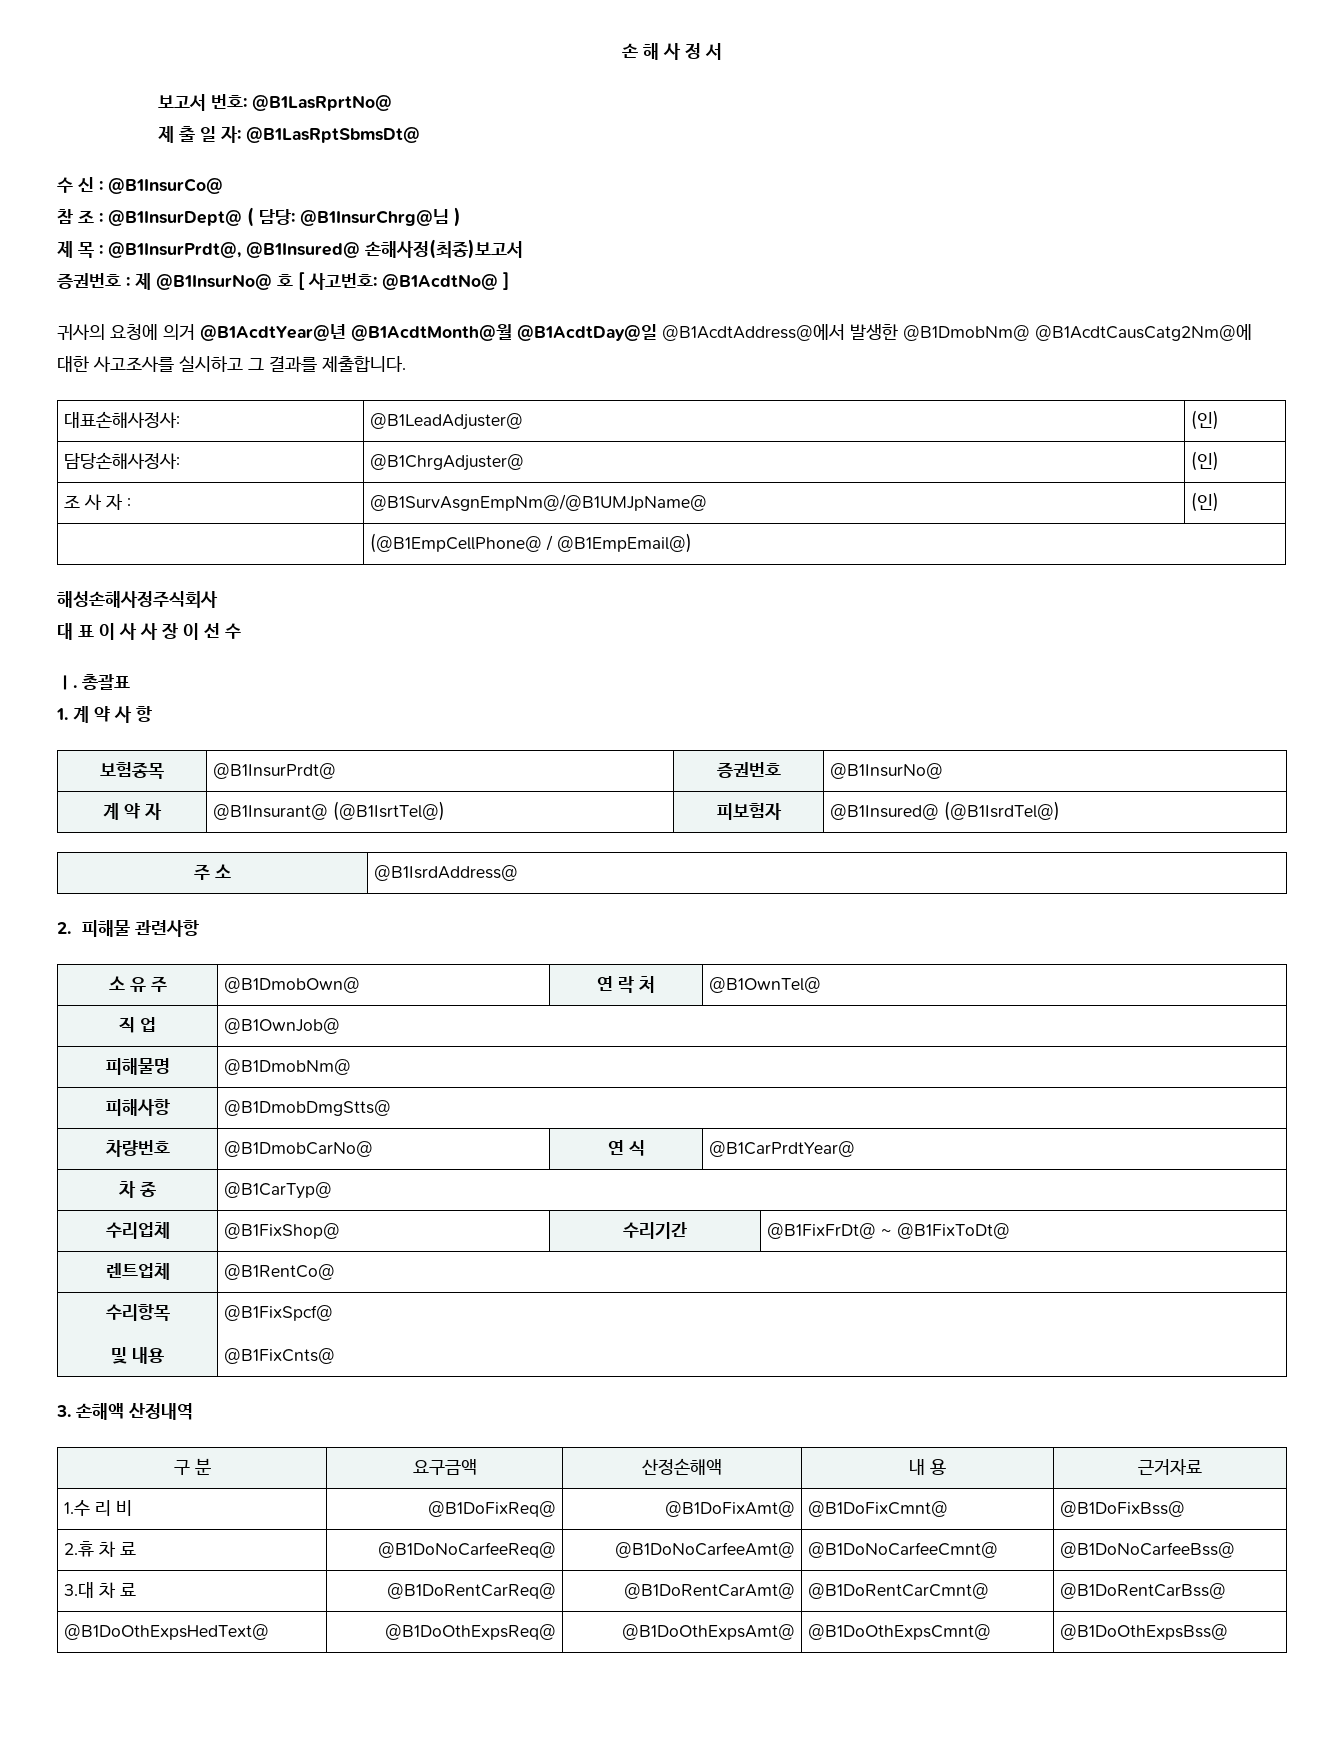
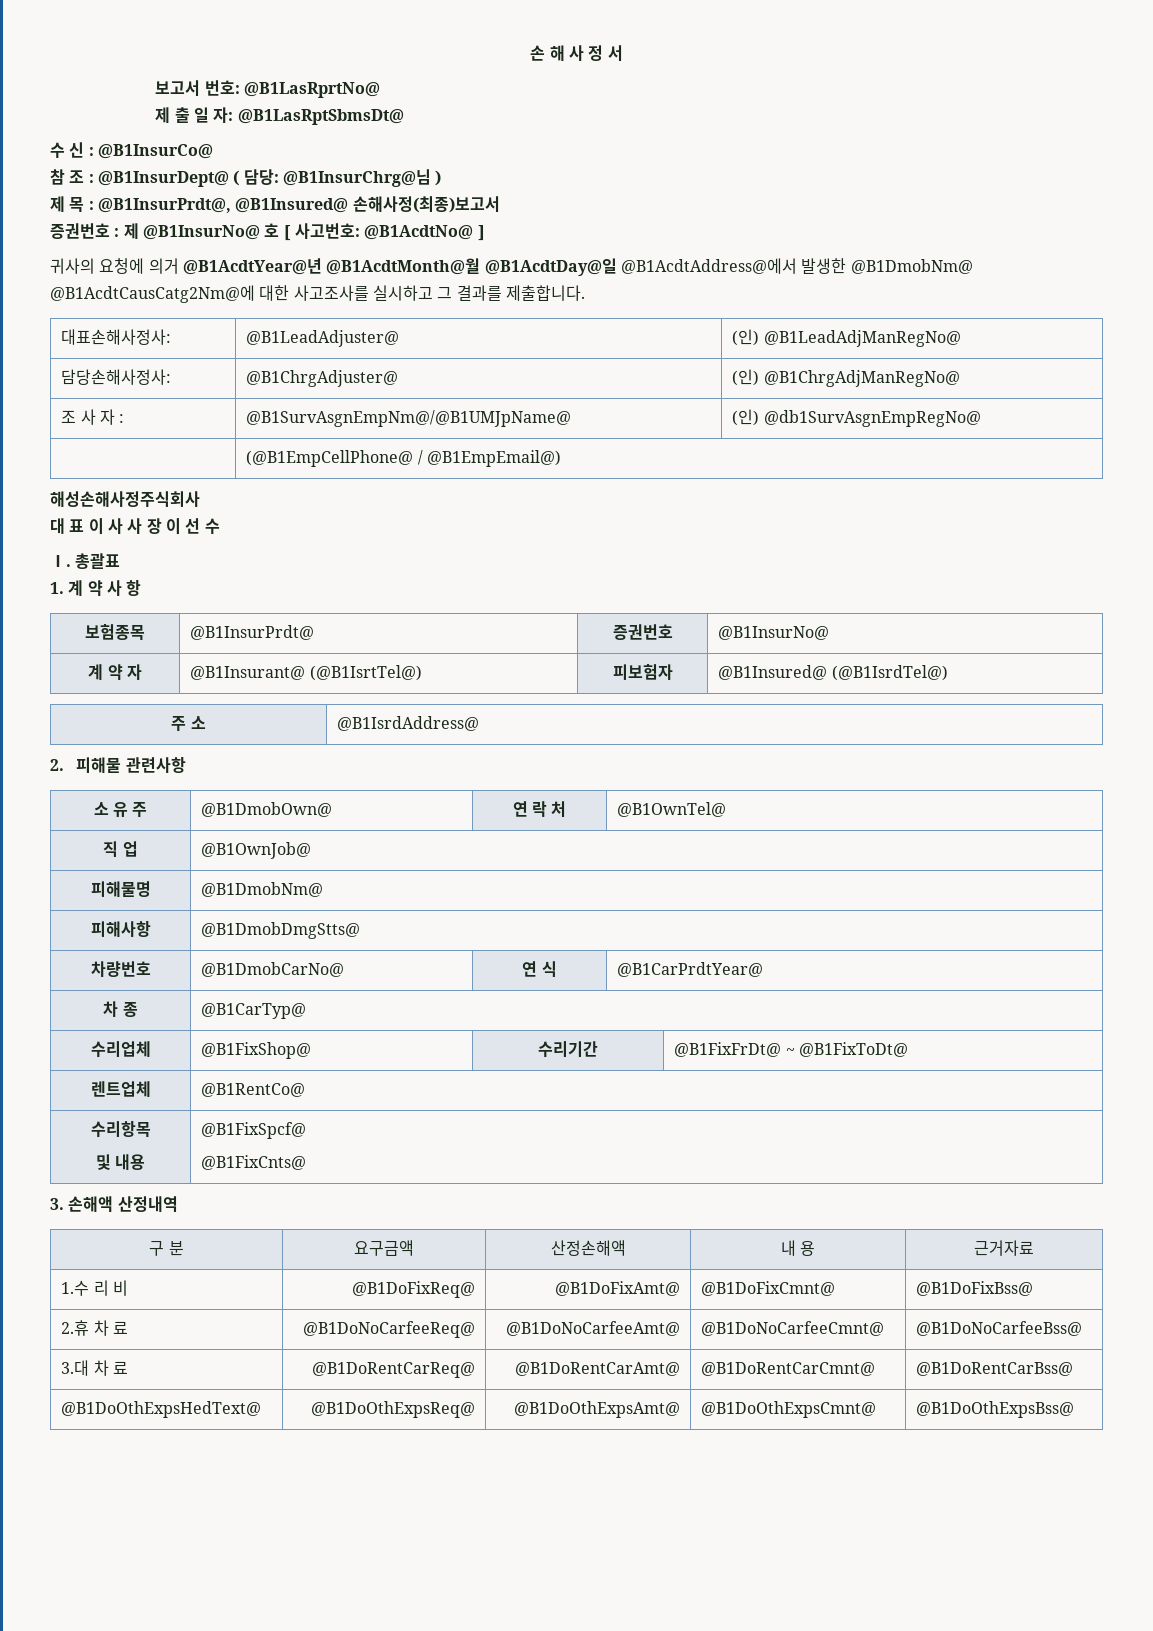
- 대표손해사정사: | @B1LeadAdjuster@ | (인)
+ 대표손해사정사: | @B1LeadAdjuster@ | (인) @B1LeadAdjManRegNo@
- 담당손해사정사: | @B1ChrgAdjuster@ | (인)
+ 담당손해사정사: | @B1ChrgAdjuster@ | (인) @B1ChrgAdjManRegNo@
- 조 사 자 : | @B1SurvAsgnEmpNm@/@B1UMJpName@ | (인)
+ 조 사 자 : | @B1SurvAsgnEmpNm@/@B1UMJpName@ | (인) @db1SurvAsgnEmpRegNo@

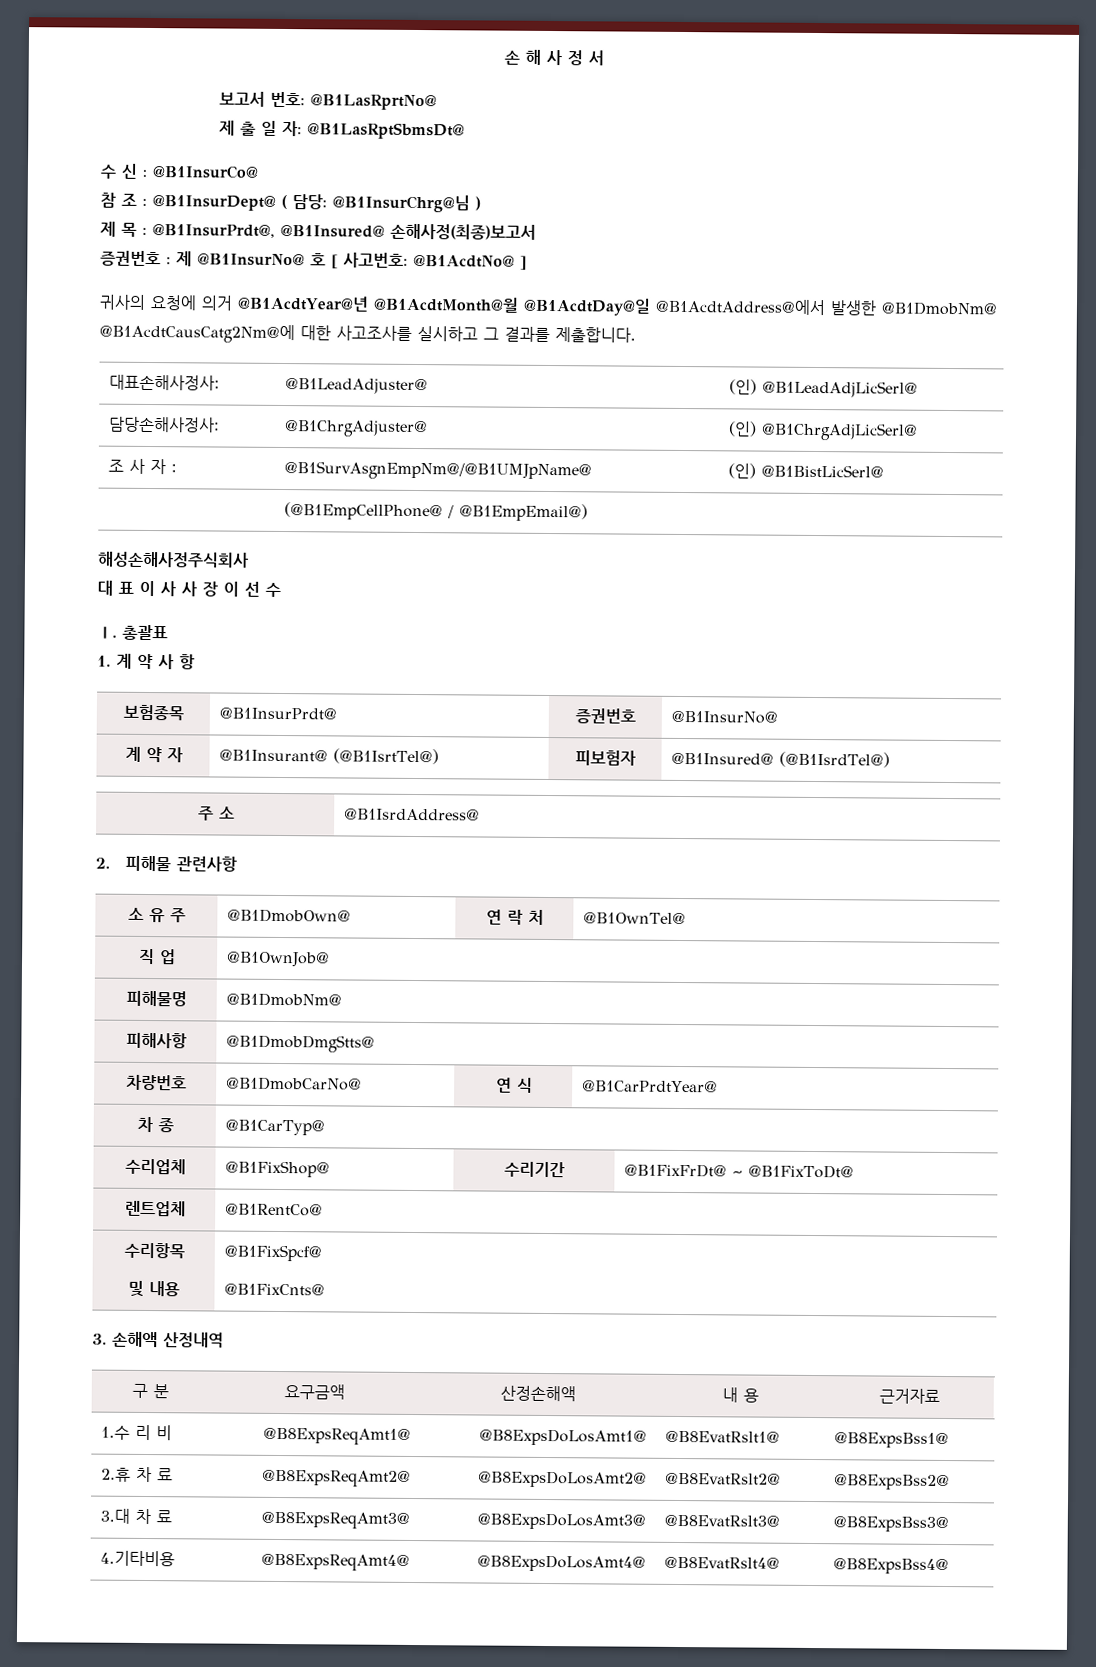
- 대표손해사정사: | @B1LeadAdjuster@ | (인) @B1LeadAdjManRegNo@
+ 대표손해사정사: | @B1LeadAdjuster@ | (인) @B1LeadAdjLicSerl@
- 담당손해사정사: | @B1ChrgAdjuster@ | (인) @B1ChrgAdjManRegNo@
+ 담당손해사정사: | @B1ChrgAdjuster@ | (인) @B1ChrgAdjLicSerl@
- 조 사 자 : | @B1SurvAsgnEmpNm@/@B1UMJpName@ | (인) @db1SurvAsgnEmpRegNo@
+ 조 사 자 : | @B1SurvAsgnEmpNm@/@B1UMJpName@ | (인) @B1BistLicSerl@
- 1.수 리 비 | @B1DoFixReq@ | @B1DoFixAmt@ | @B1DoFixCmnt@ | @B1DoFixBss@
+ 1.수 리 비 | @B8ExpsReqAmt1@ | @B8ExpsDoLosAmt1@ | @B8EvatRslt1@ | @B8ExpsBss1@
- 2.휴 차 료 | @B1DoNoCarfeeReq@ | @B1DoNoCarfeeAmt@ | @B1DoNoCarfeeCmnt@ | @B1DoNoCarfeeBss@
+ 2.휴 차 료 | @B8ExpsReqAmt2@ | @B8ExpsDoLosAmt2@ | @B8EvatRslt2@ | @B8ExpsBss2@
- 3.대 차 료 | @B1DoRentCarReq@ | @B1DoRentCarAmt@ | @B1DoRentCarCmnt@ | @B1DoRentCarBss@
- @B1DoOthExpsHedText@ | @B1DoOthExpsReq@ | @B1DoOthExpsAmt@ | @B1DoOthExpsCmnt@ | @B1DoOthExpsBss@
+ 3.대 차 료 | @B8ExpsReqAmt3@ | @B8ExpsDoLosAmt3@ | @B8EvatRslt3@ | @B8ExpsBss3@
+ 4.기타비용 | @B8ExpsReqAmt4@ | @B8ExpsDoLosAmt4@ | @B8EvatRslt4@ | @B8ExpsBss4@

